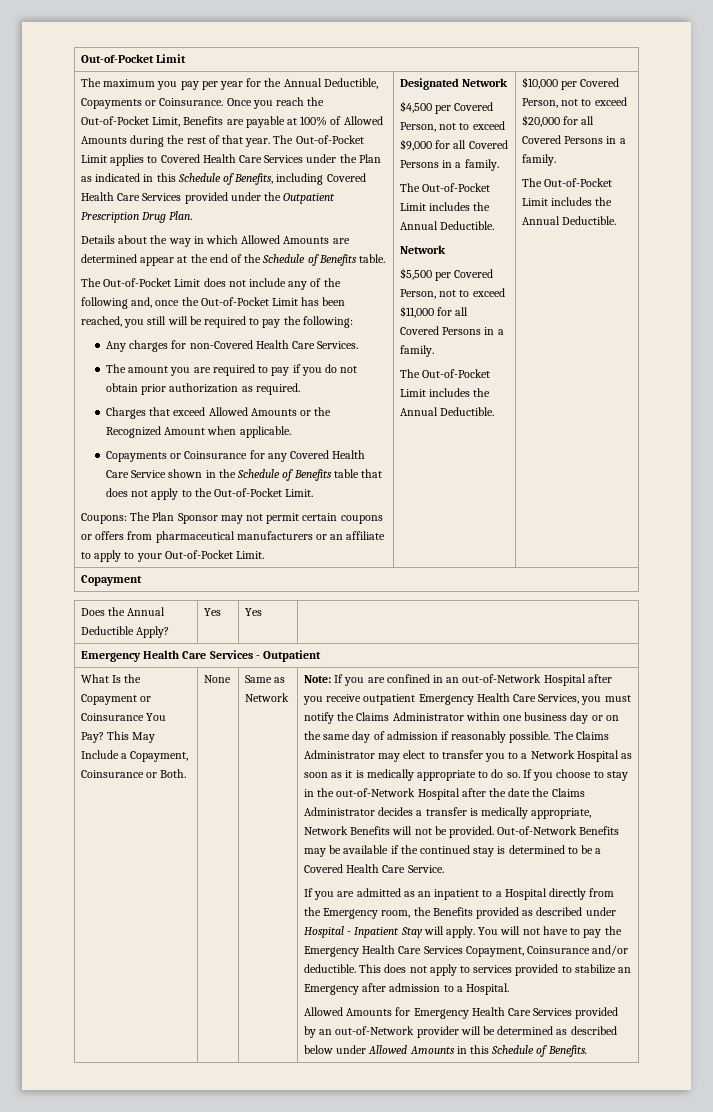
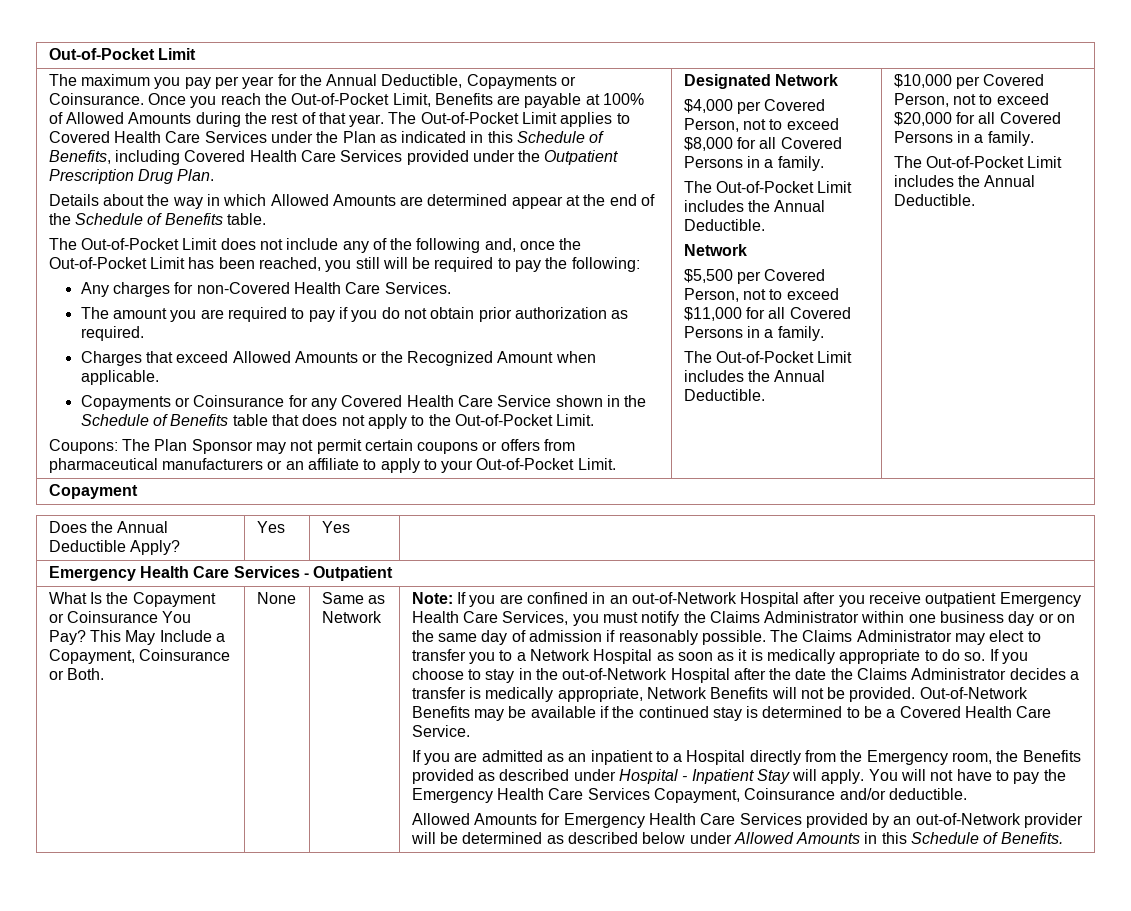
- $4,500 per Covered Person, not to exceed $9,000 for all Covered Persons in a family.
+ $4,000 per Covered Person, not to exceed $8,000 for all Covered Persons in a family.
- This does not apply to services provided to stabilize an Emergency after admission to a Hospital.

